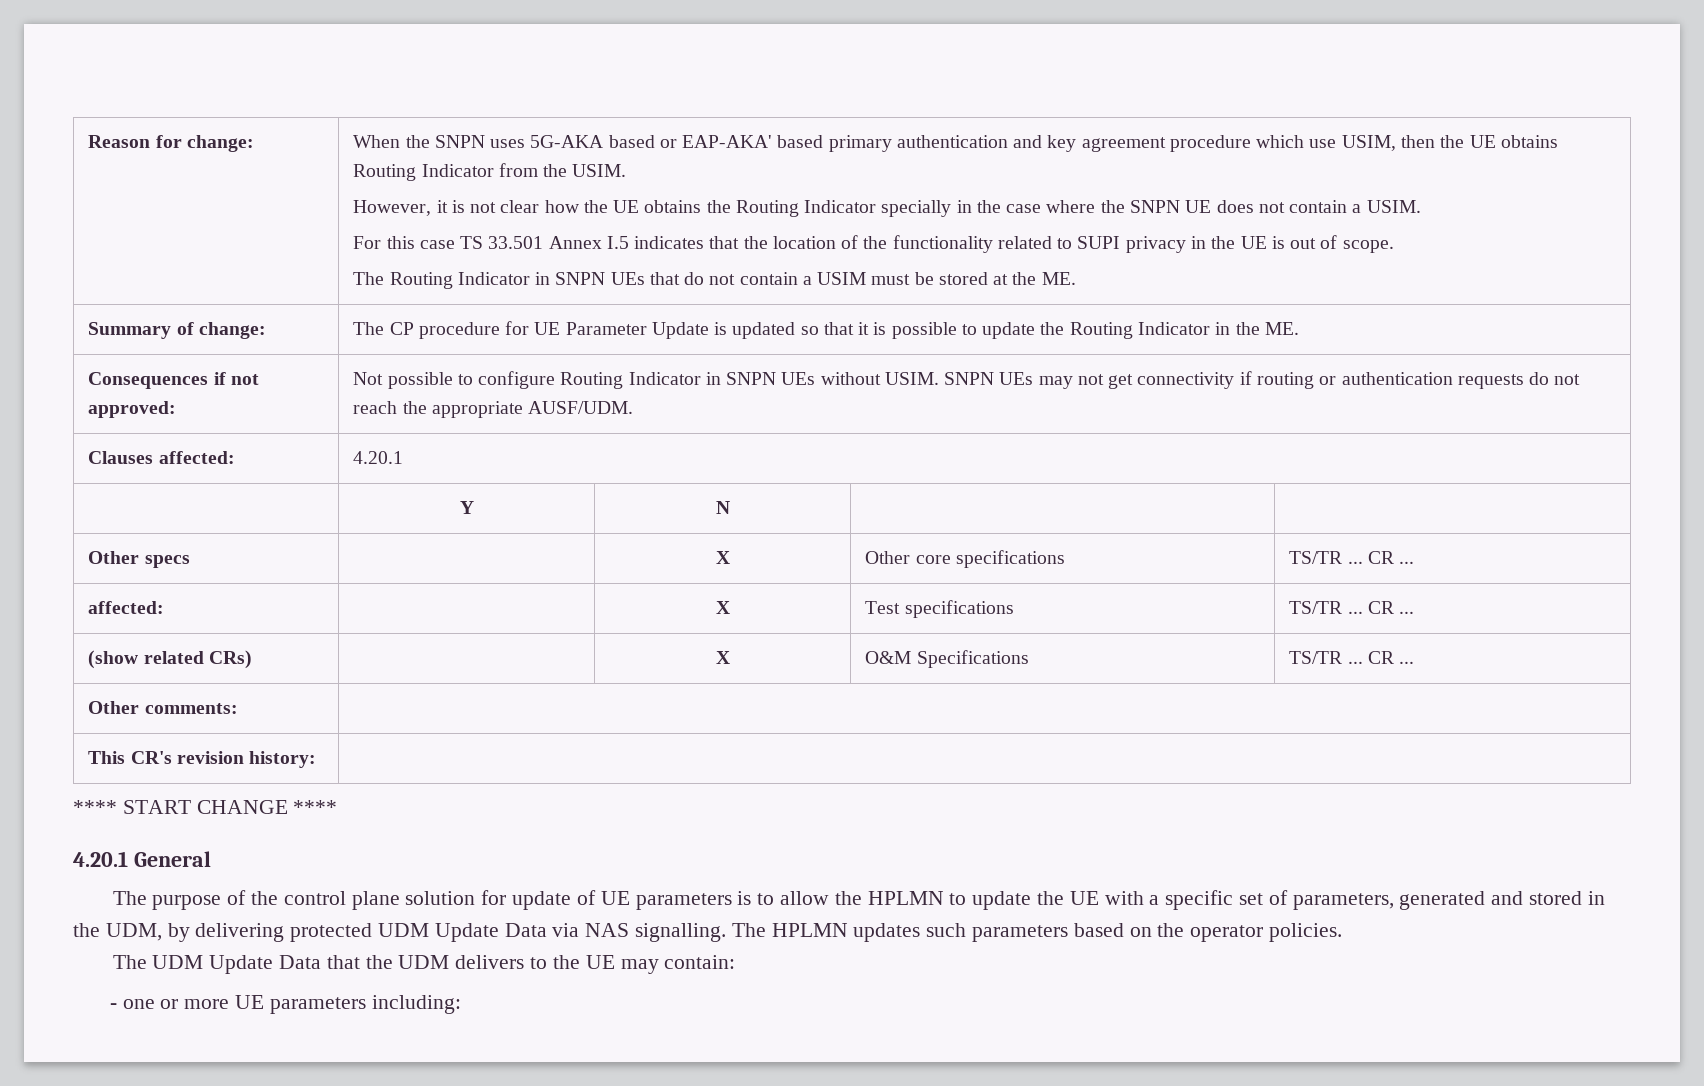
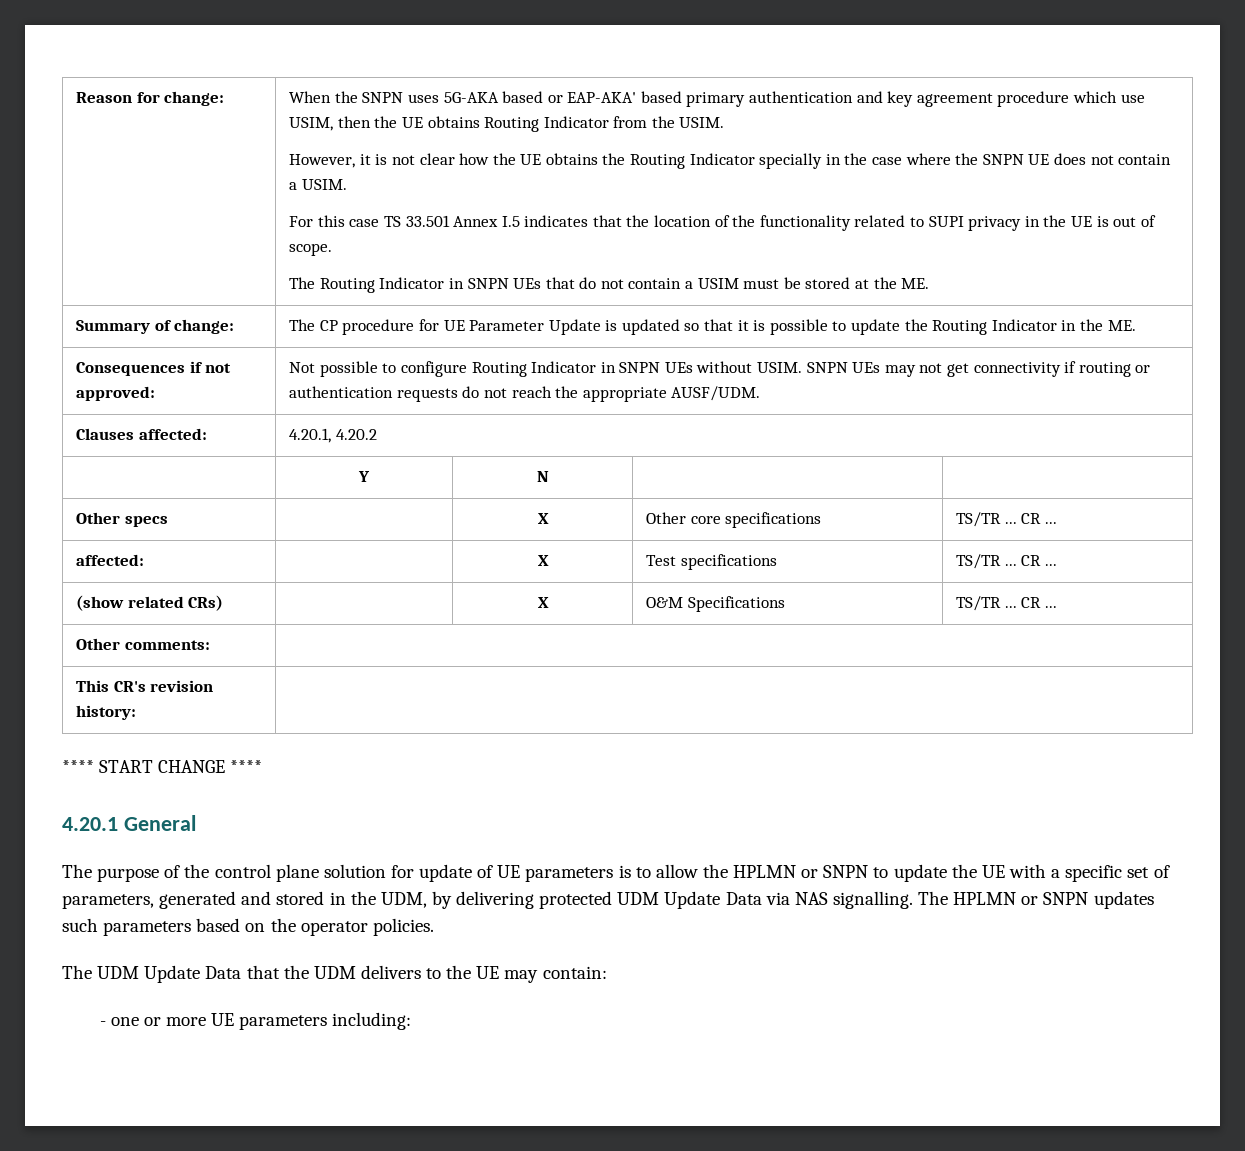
- Clauses affected: | 4.20.1
+ Clauses affected: | 4.20.1, 4.20.2
- The purpose of the control plane solution for update of UE parameters is to allow the HPLMN to update the UE with a specific set of parameters, generated and stored in the UDM, by delivering protected UDM Update Data via NAS signalling.
+ The purpose of the control plane solution for update of UE parameters is to allow the HPLMN or SNPN to update the UE with a specific set of parameters, generated and stored in the UDM, by delivering protected UDM Update Data via NAS signalling.
- The HPLMN updates such parameters based on the operator policies.
+ The HPLMN or SNPN updates such parameters based on the operator policies.

